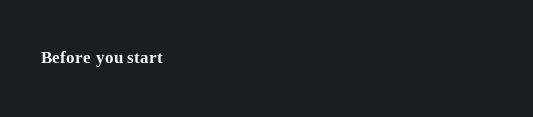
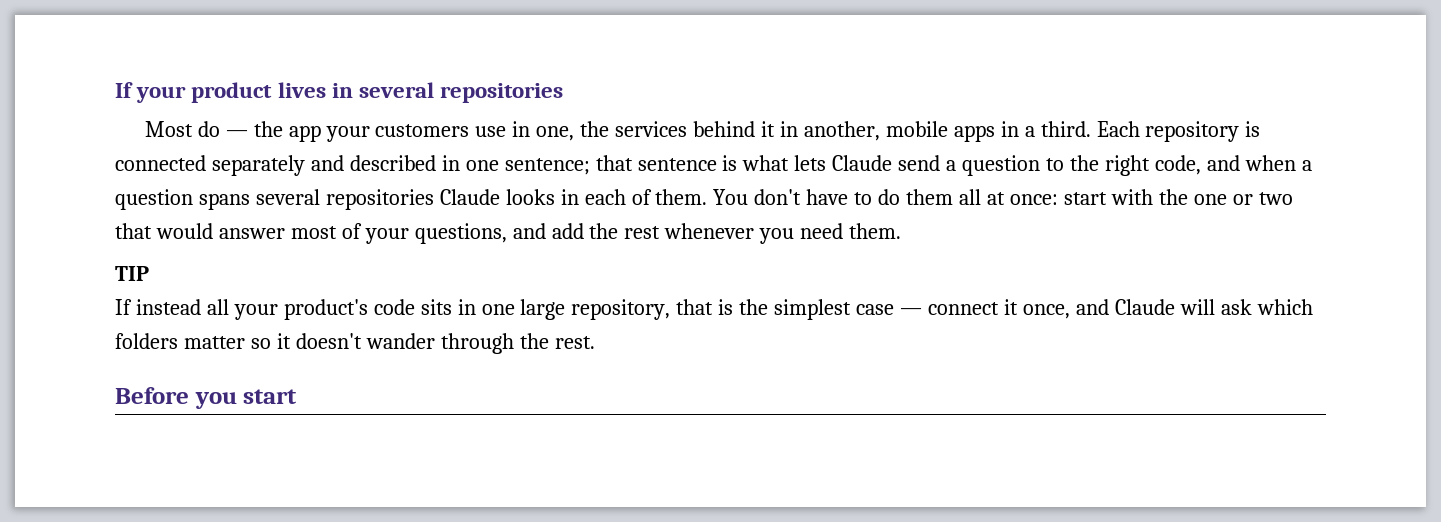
+ If your product lives in several repositories
+ Most do — the app your customers use in one, the services behind it in another, mobile apps in a third. Each repository is connected separately and described in one sentence; that sentence is what lets Claude send a question to the right code, and when a question spans several repositories Claude looks in each of them. You don't have to do them all at once: start with the one or two that would answer most of your questions, and add the rest whenever you need them.
+ TIP
+ If instead all your product's code sits in one large repository, that is the simplest case — connect it once, and Claude will ask which folders matter so it doesn't wander through the rest.

